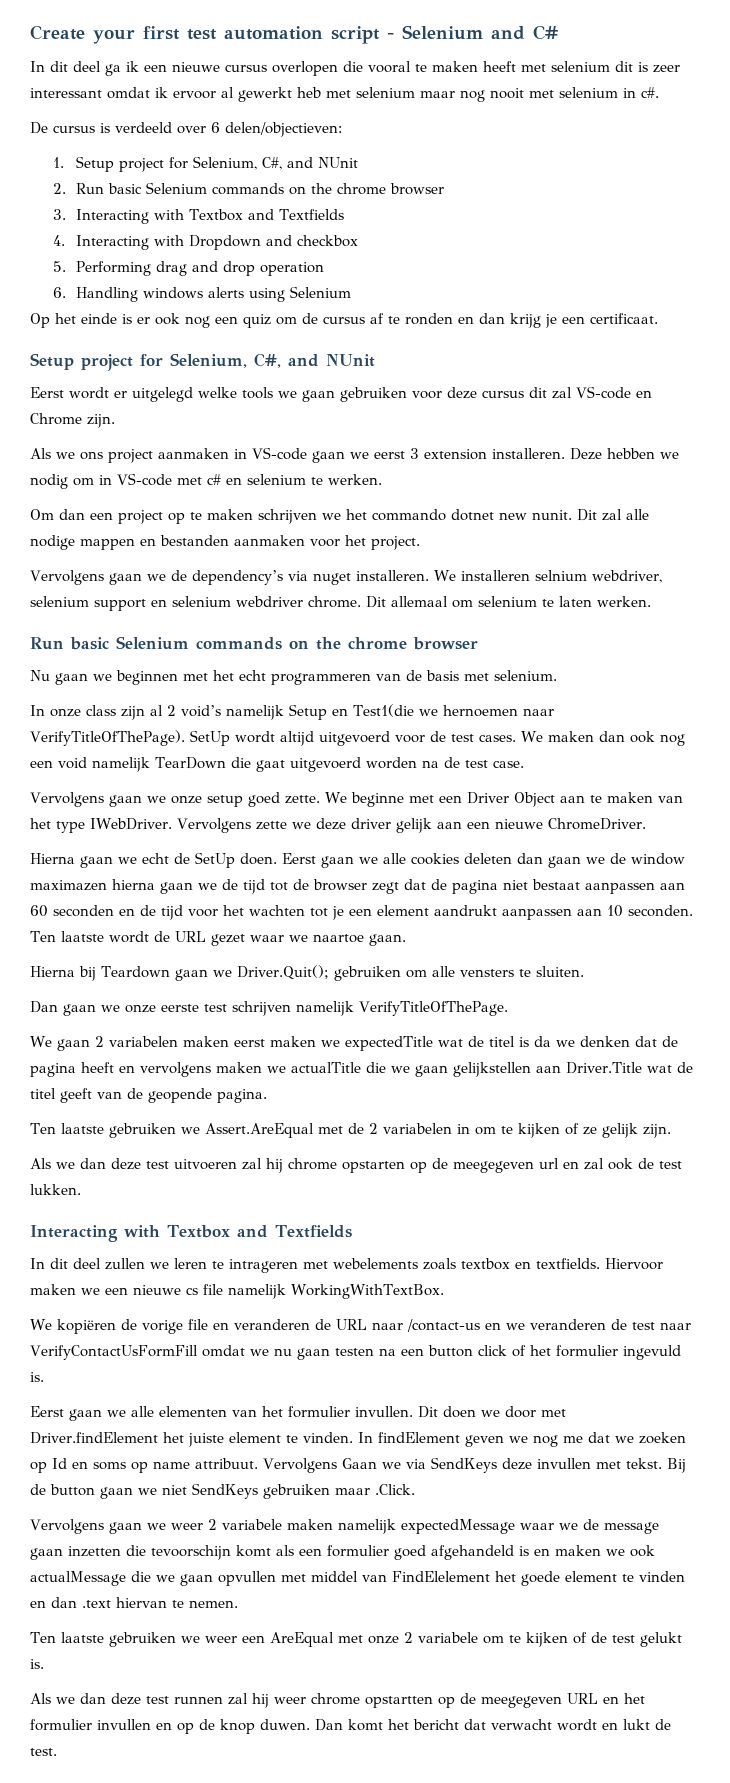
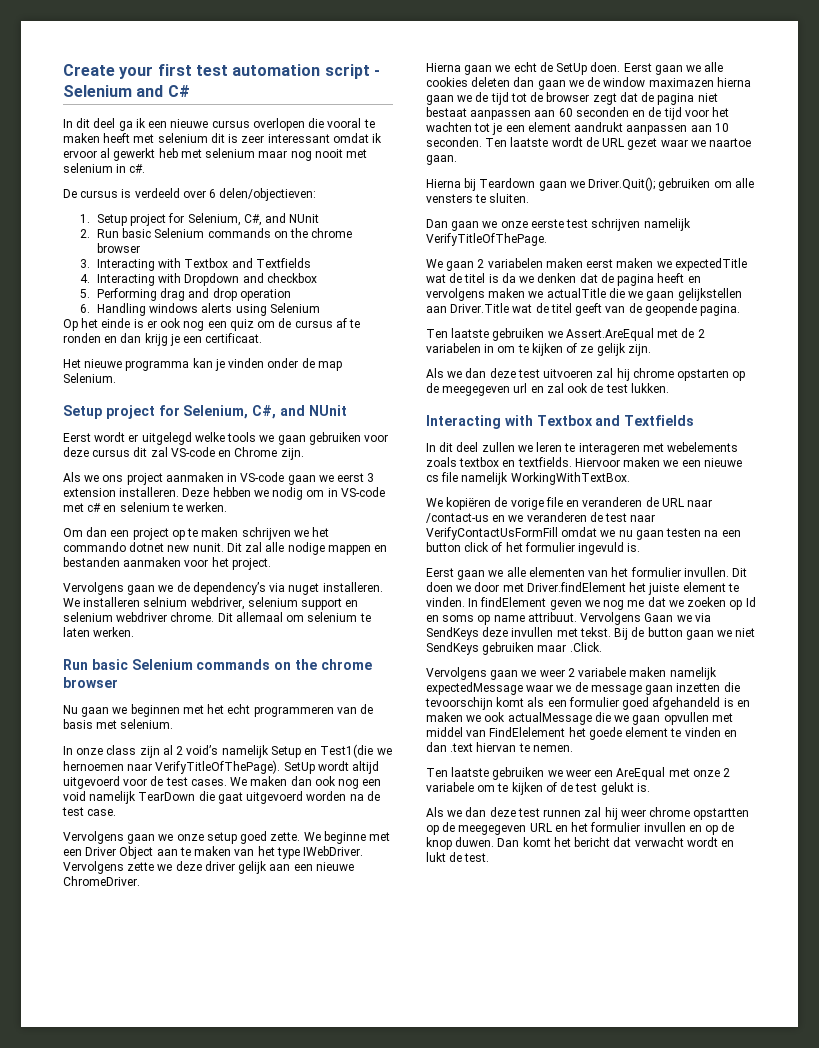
+ Het nieuwe programma kan je vinden onder de map Selenium.
- In dit deel zullen we leren te intrageren met webelements zoals textbox en textfields.
+ In dit deel zullen we leren te interageren met webelements zoals textbox en textfields.

